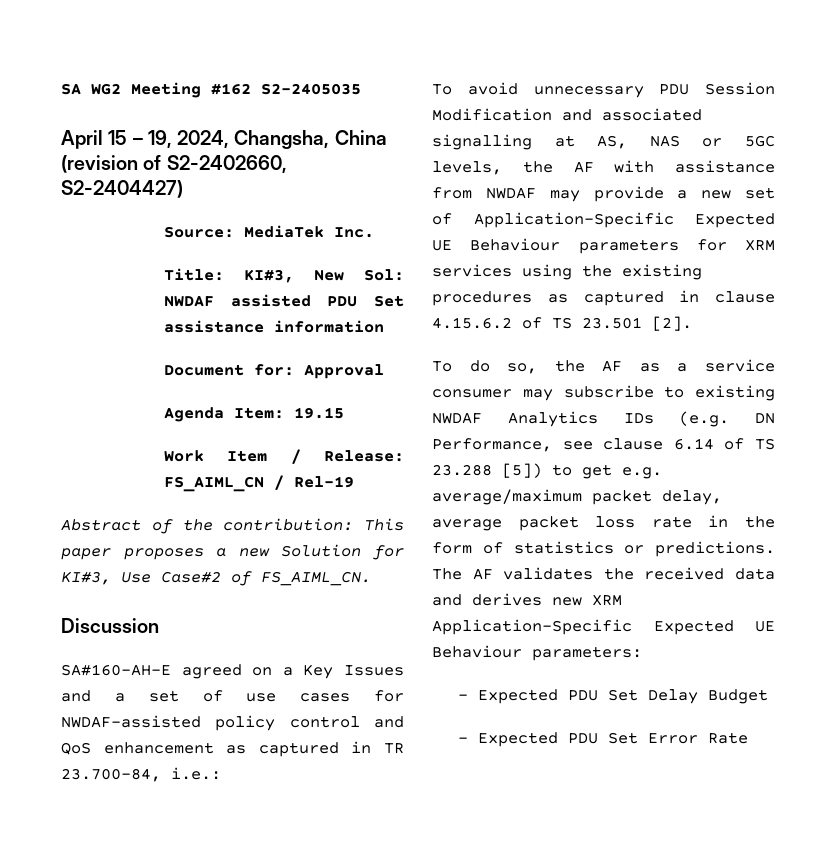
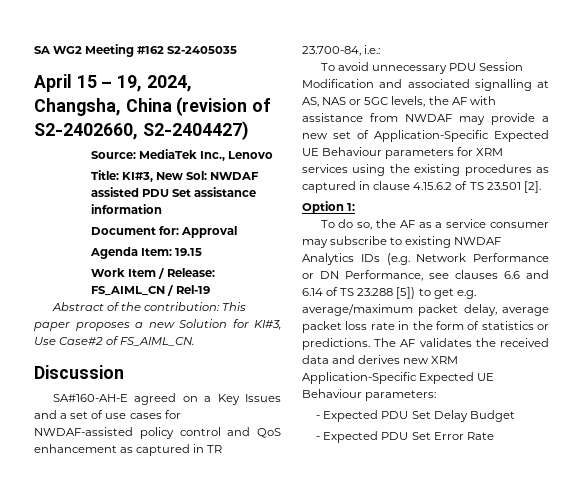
- Source: MediaTek Inc.
+ Source: MediaTek Inc., Lenovo
+ Option 1:
- To do so, the AF as a service consumer may subscribe to existing NWDAF Analytics IDs (e.g. DN Performance, see clause 6.14 of TS 23.288 [5]) to get e.g. average/maximum packet delay, average packet loss rate in the form of statistics or predictions.
+ To do so, the AF as a service consumer may subscribe to existing NWDAF Analytics IDs (e.g. Network Performance or DN Performance, see clauses 6.6 and 6.14 of TS 23.288 [5]) to get e.g. average/maximum packet delay, average packet loss rate in the form of statistics or predictions.

